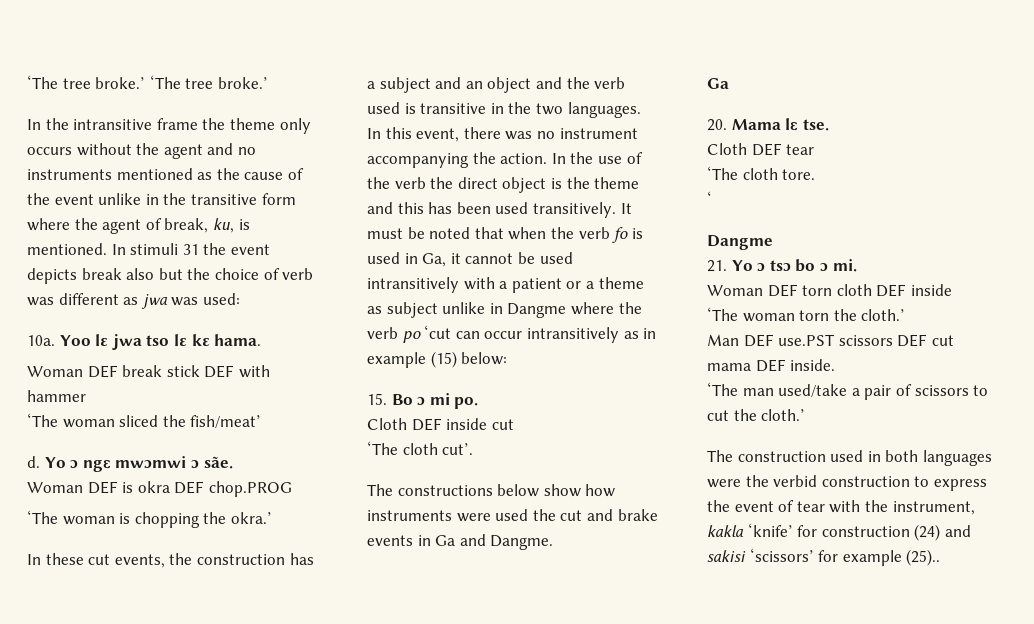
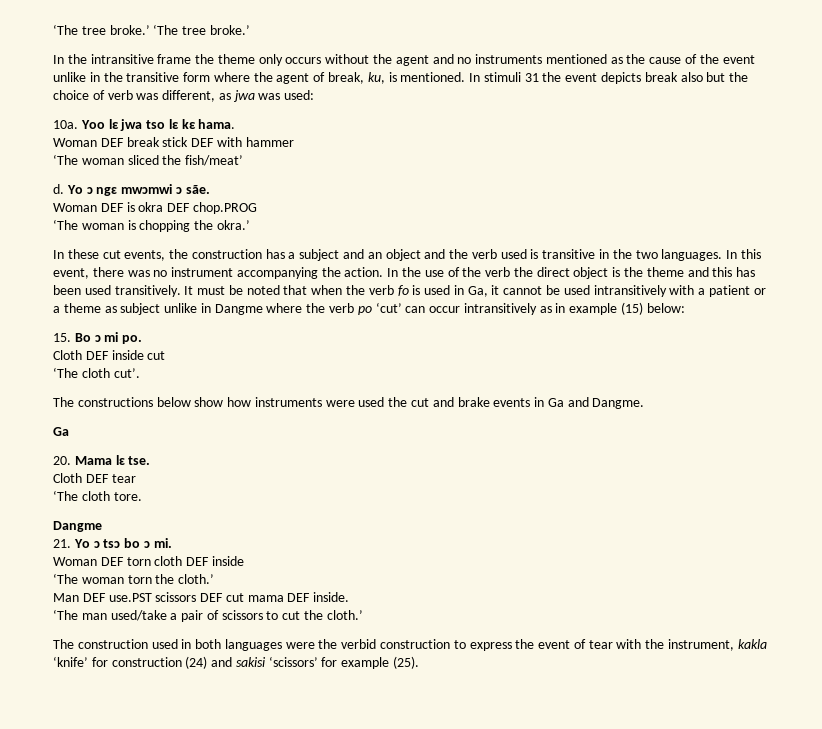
- In stimuli 31 the event depicts break also but the choice of verb was different as jwa was used:
+ In stimuli 31 the event depicts break also but the choice of verb was different, as jwa was used:
- It must be noted that when the verb fo is used in Ga, it cannot be used intransitively with a patient or a theme as subject unlike in Dangme where the verb po ‘cut can occur intransitively as in example (15) below:
+ It must be noted that when the verb fo is used in Ga, it cannot be used intransitively with a patient or a theme as subject unlike in Dangme where the verb po ‘cut’ can occur intransitively as in example (15) below:
- ‘
- The construction used in both languages were the verbid construction to express the event of tear with the instrument, kakla ‘knife’ for construction (24) and sakisi ‘scissors’ for example (25)..
+ The construction used in both languages were the verbid construction to express the event of tear with the instrument, kakla ‘knife’ for construction (24) and sakisi ‘scissors’ for example (25).

